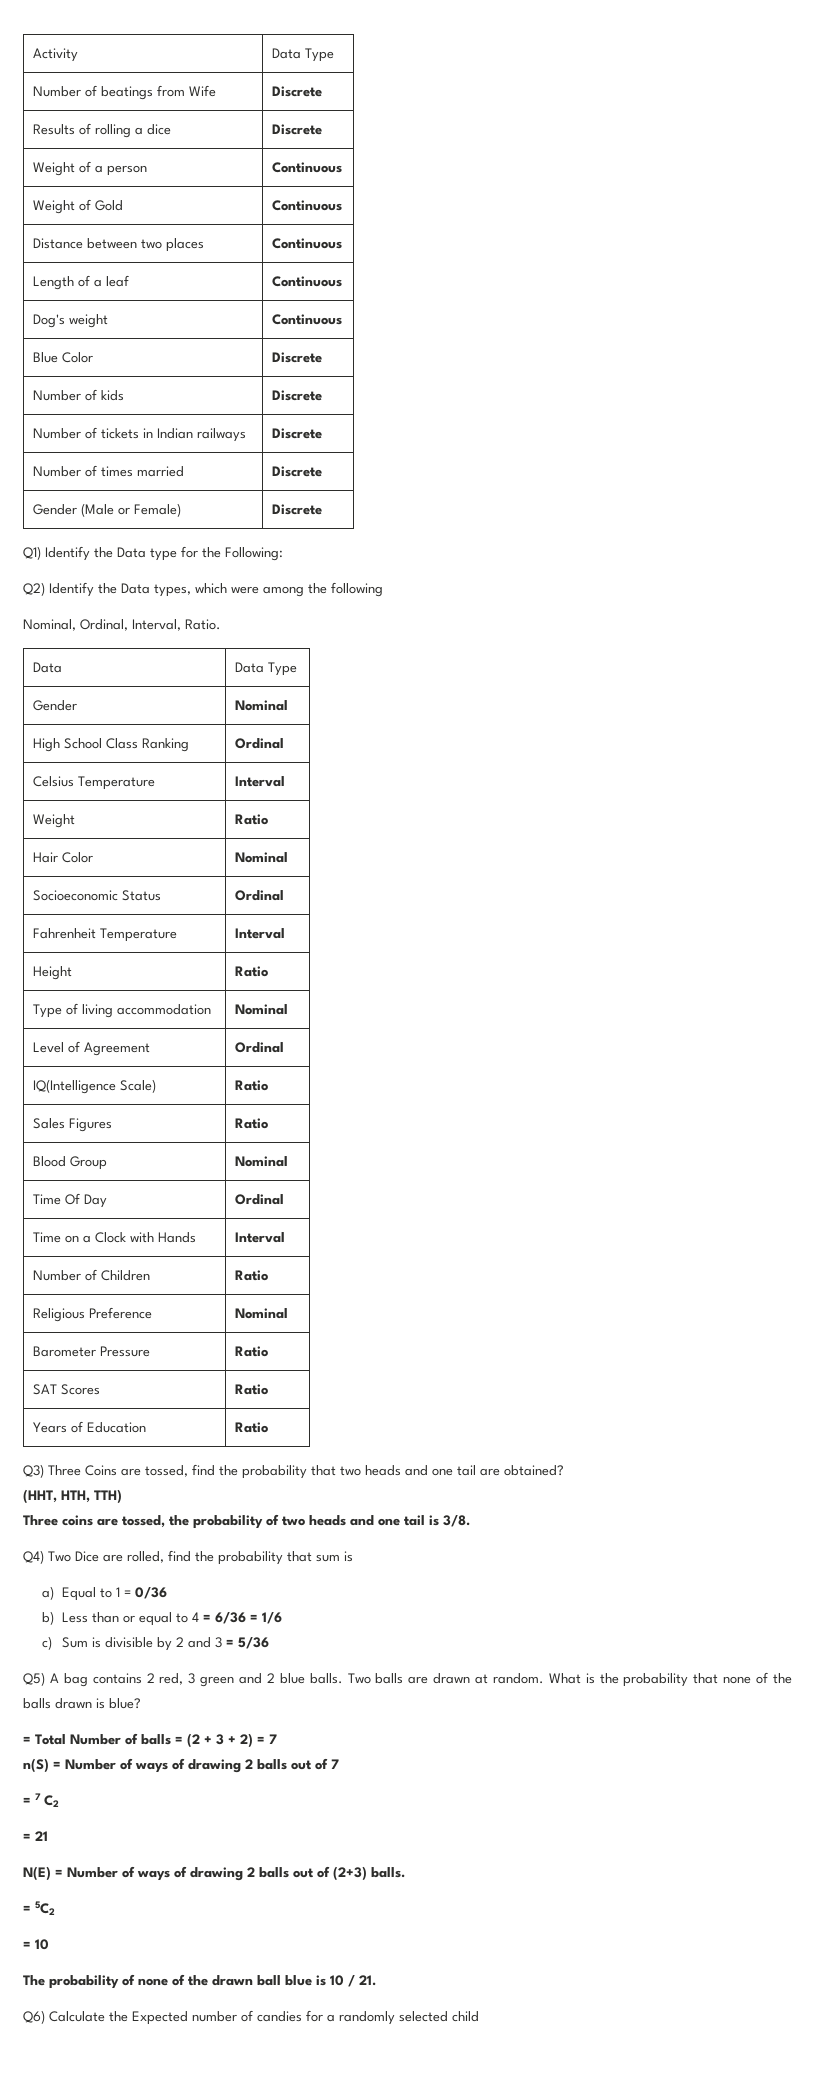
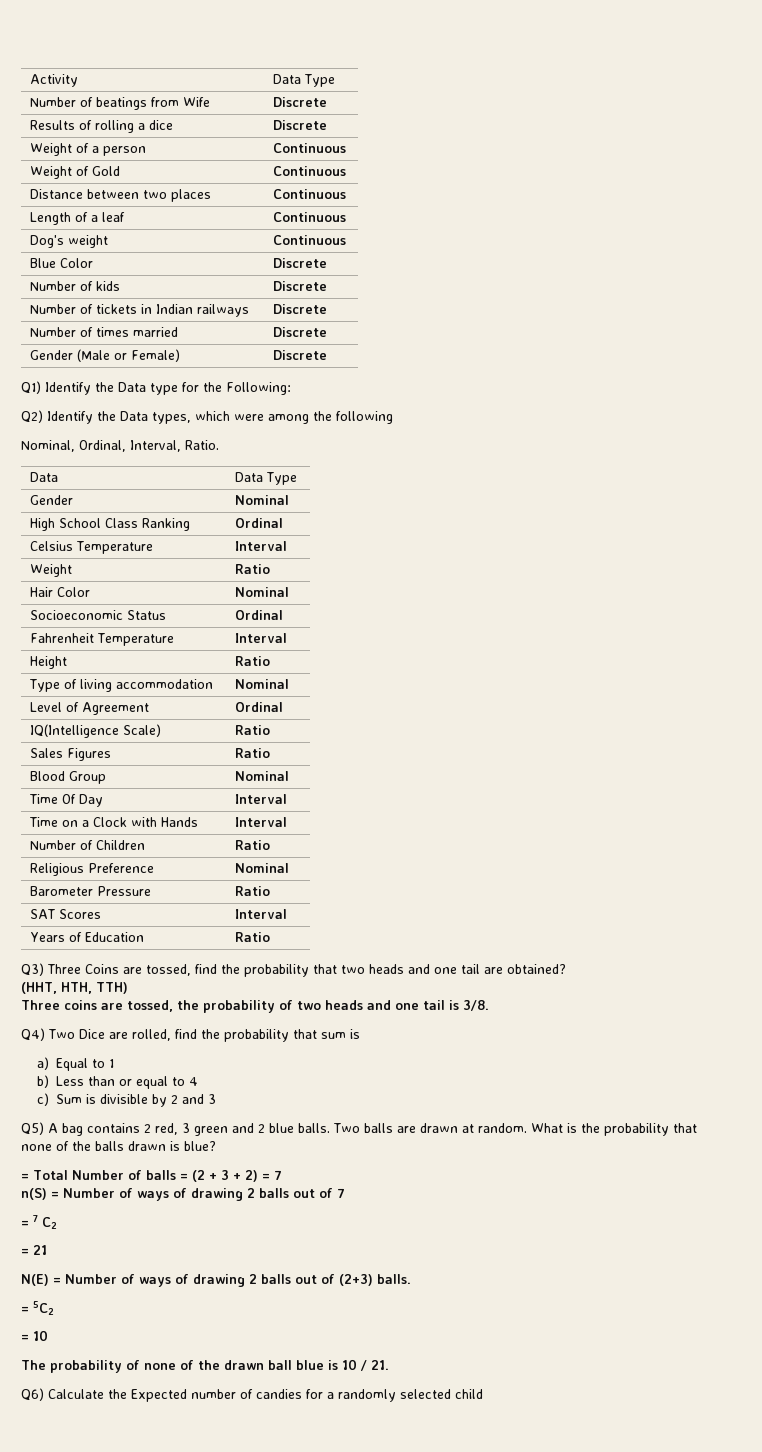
- Time Of Day | Ordinal
+ Time Of Day | Interval
- SAT Scores | Ratio
+ SAT Scores | Interval
- a) Equal to 1 = 0/36
+ a) Equal to 1
- b) Less than or equal to 4 = 6/36 = 1/6
+ b) Less than or equal to 4
- c) Sum is divisible by 2 and 3 = 5/36
+ c) Sum is divisible by 2 and 3

